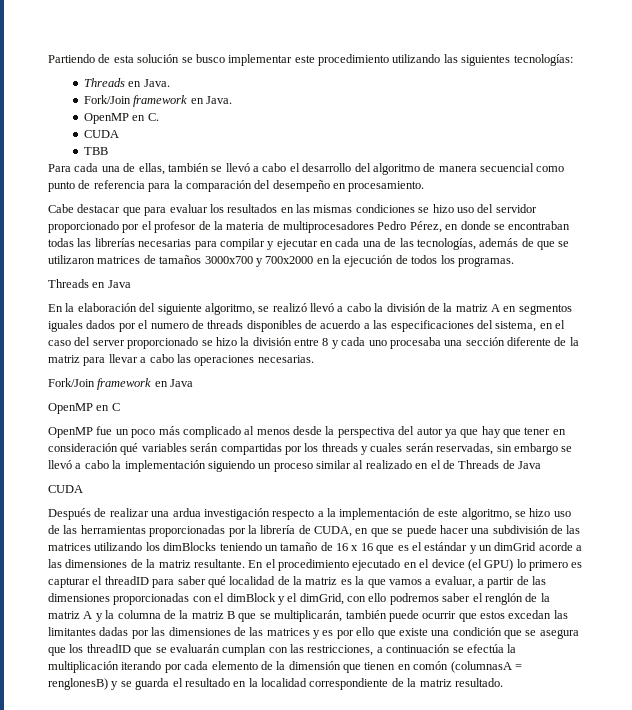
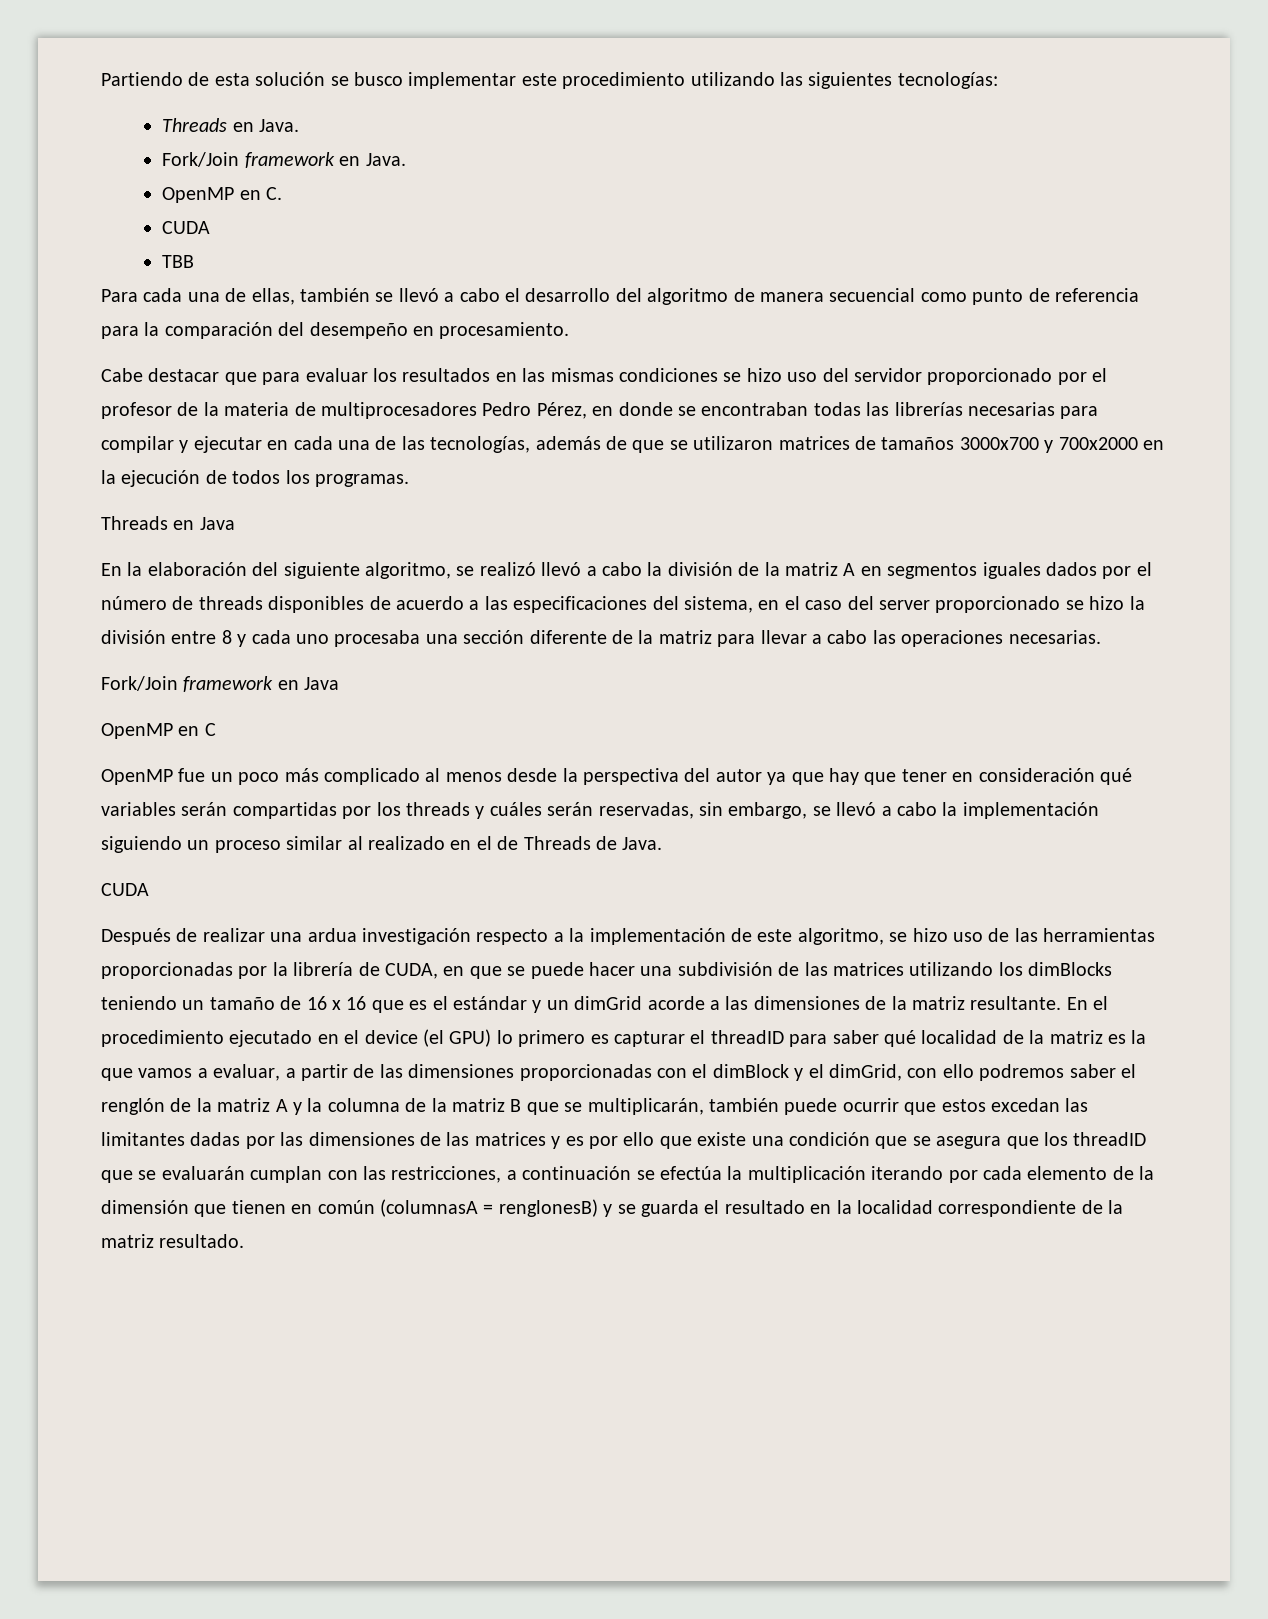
- En la elaboración del siguiente algoritmo, se realizó llevó a cabo la división de la matriz A en segmentos iguales dados por el numero de threads disponibles de acuerdo a las especificaciones del sistema, en el caso del server proporcionado se hizo la división entre 8 y cada uno procesaba una sección diferente de la matriz para llevar a cabo las operaciones necesarias.
+ En la elaboración del siguiente algoritmo, se realizó llevó a cabo la división de la matriz A en segmentos iguales dados por el número de threads disponibles de acuerdo a las especificaciones del sistema, en el caso del server proporcionado se hizo la división entre 8 y cada uno procesaba una sección diferente de la matriz para llevar a cabo las operaciones necesarias.
- OpenMP fue un poco más complicado al menos desde la perspectiva del autor ya que hay que tener en consideración qué variables serán compartidas por los threads y cuales serán reservadas, sin embargo se llevó a cabo la implementación siguiendo un proceso similar al realizado en el de Threads de Java
+ OpenMP fue un poco más complicado al menos desde la perspectiva del autor ya que hay que tener en consideración qué variables serán compartidas por los threads y cuáles serán reservadas, sin embargo, se llevó a cabo la implementación siguiendo un proceso similar al realizado en el de Threads de Java.
- En el procedimiento ejecutado en el device (el GPU) lo primero es capturar el threadID para saber qué localidad de la matriz es la que vamos a evaluar, a partir de las dimensiones proporcionadas con el dimBlock y el dimGrid, con ello podremos saber el renglón de la matriz A y la columna de la matriz B que se multiplicarán, también puede ocurrir que estos excedan las limitantes dadas por las dimensiones de las matrices y es por ello que existe una condición que se asegura que los threadID que se evaluarán cumplan con las restricciones, a continuación se efectúa la multiplicación iterando por cada elemento de la dimensión que tienen en comón (columnasA = renglonesB) y se guarda el resultado en la localidad correspondiente de la matriz resultado.
+ En el procedimiento ejecutado en el device (el GPU) lo primero es capturar el threadID para saber qué localidad de la matriz es la que vamos a evaluar, a partir de las dimensiones proporcionadas con el dimBlock y el dimGrid, con ello podremos saber el renglón de la matriz A y la columna de la matriz B que se multiplicarán, también puede ocurrir que estos excedan las limitantes dadas por las dimensiones de las matrices y es por ello que existe una condición que se asegura que los threadID que se evaluarán cumplan con las restricciones, a continuación se efectúa la multiplicación iterando por cada elemento de la dimensión que tienen en común (columnasA = renglonesB) y se guarda el resultado en la localidad correspondiente de la matriz resultado.

